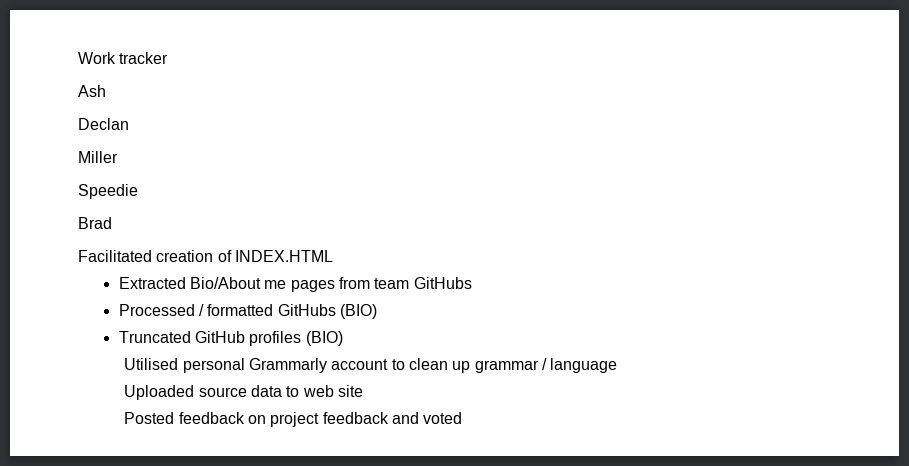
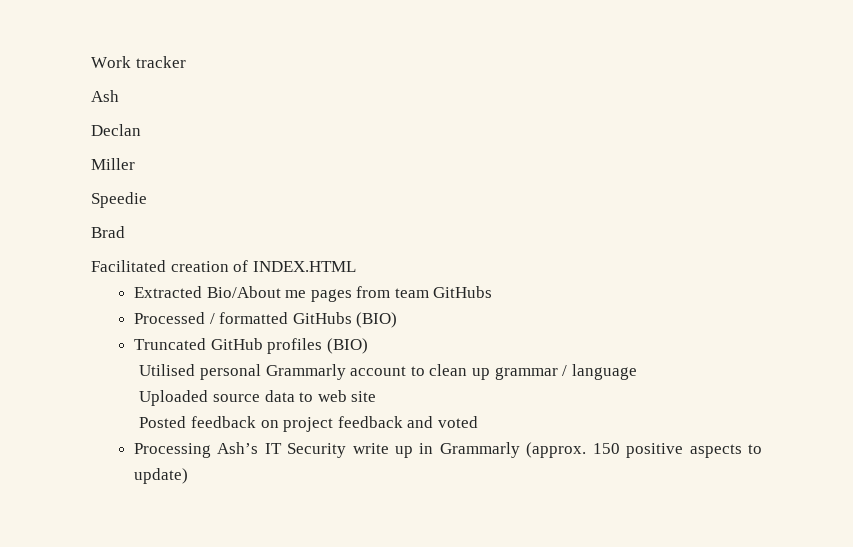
+ Processing Ash’s IT Security write up in Grammarly (approx. 150 positive aspects to update)

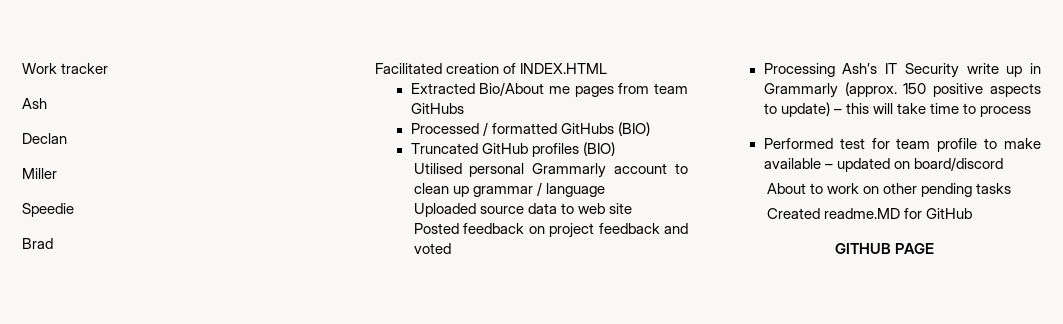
- Processing Ash’s IT Security write up in Grammarly (approx. 150 positive aspects to update)
+ Processing Ash’s IT Security write up in Grammarly (approx. 150 positive aspects to update) – this will take time to process
+ Performed test for team profile to make available – updated on board/discord
+ About to work on other pending tasks
+ Created readme.MD for GitHub
+ GITHUB PAGE

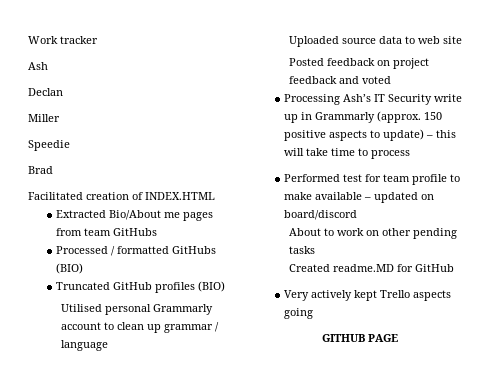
+ Very actively kept Trello aspects going

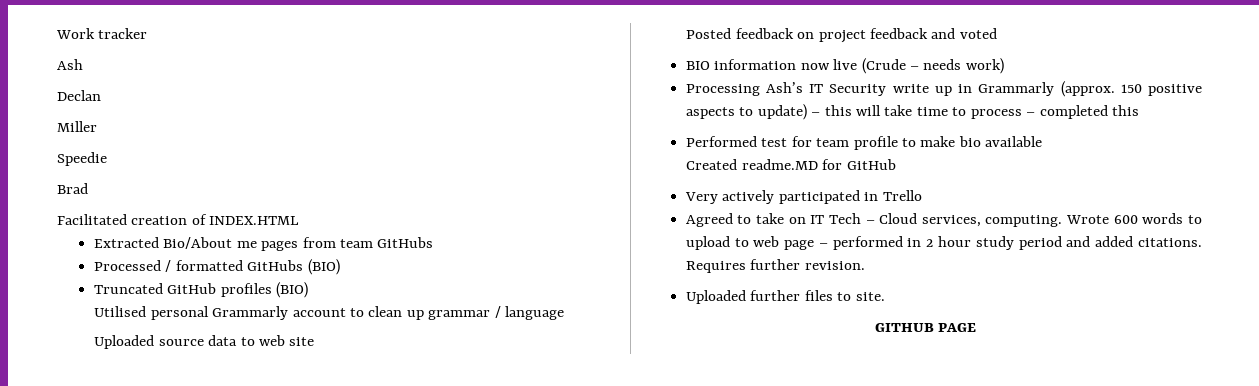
+ BIO information now live (Crude – needs work)
- Processing Ash’s IT Security write up in Grammarly (approx. 150 positive aspects to update) – this will take time to process
+ Processing Ash’s IT Security write up in Grammarly (approx. 150 positive aspects to update) – this will take time to process – completed this
- Performed test for team profile to make available – updated on board/discord
- About to work on other pending tasks
+ Performed test for team profile to make bio available
- Very actively kept Trello aspects going
+ Very actively participated in Trello
+ Agreed to take on IT Tech – Cloud services, computing. Wrote 600 words to upload to web page – performed in 2 hour study period and added citations. Requires further revision.
+ Uploaded further files to site.

